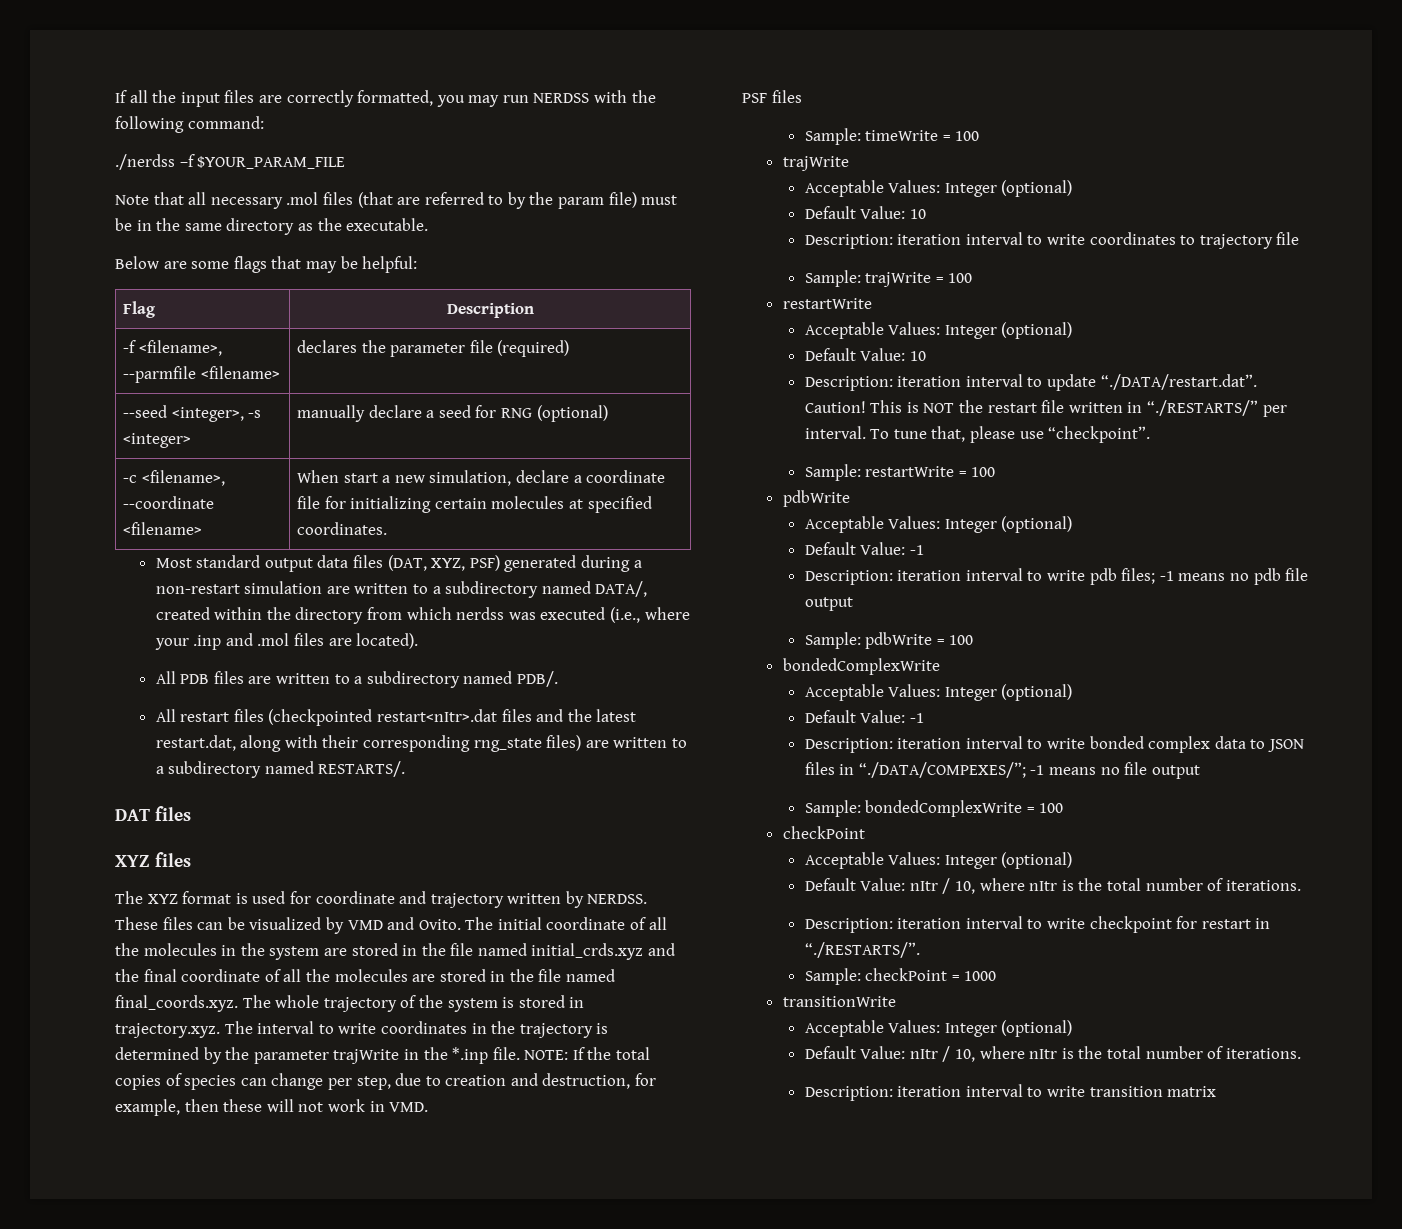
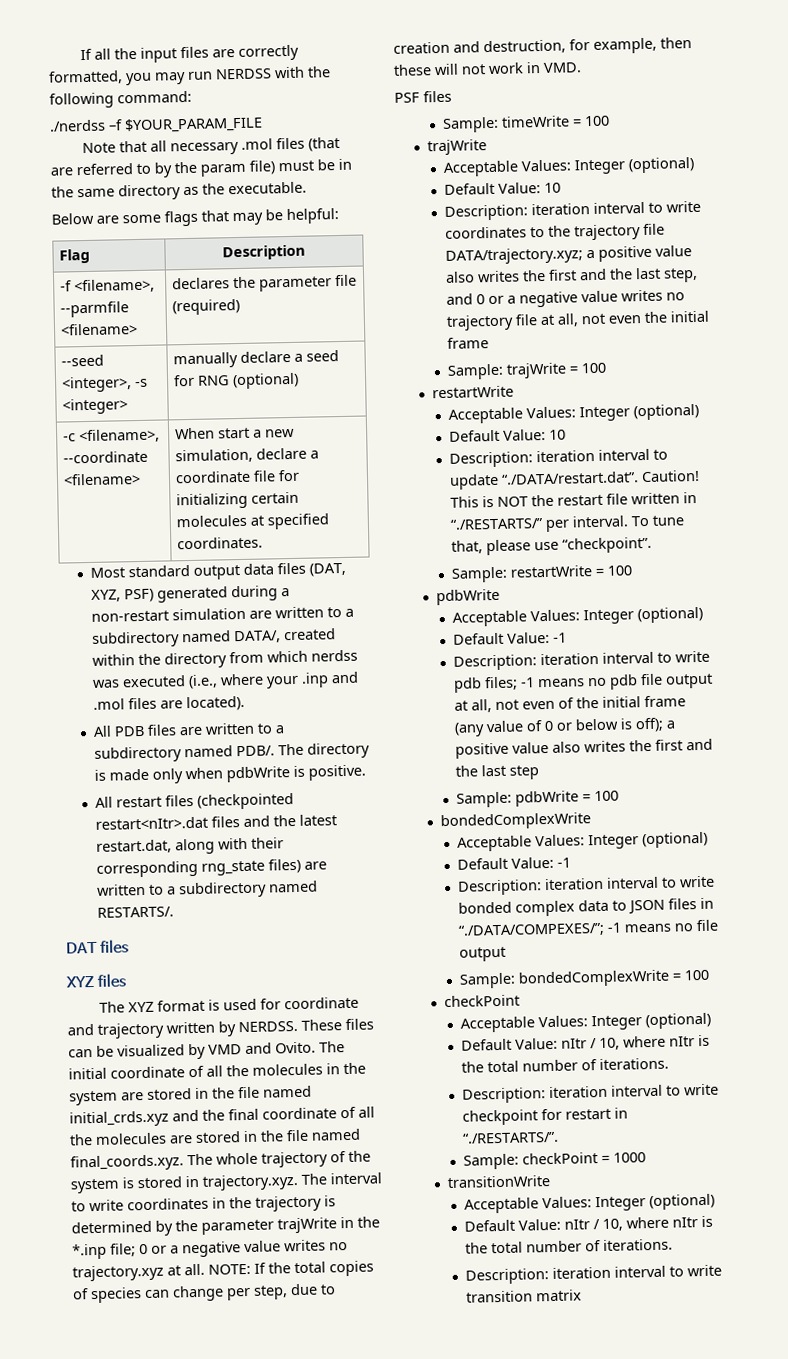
+ The directory is made only when pdbWrite is positive.
- The initial coordinate of all the molecules in the system are stored in the file named initial_crds.xyz and the final coordinate of all the molecules are stored in the file named final_coords.xyz. The whole trajectory of the system is stored in trajectory.xyz. The interval to write coordinates in the trajectory is determined by the parameter trajWrite in the *.inp file.
+ The initial coordinate of all the molecules in the system are stored in the file named initial_crds.xyz and the final coordinate of all the molecules are stored in the file named final_coords.xyz. The whole trajectory of the system is stored in trajectory.xyz. The interval to write coordinates in the trajectory is determined by the parameter trajWrite in the *.inp file; 0 or a negative value writes no trajectory.xyz at all.
- Description: iteration interval to write coordinates to trajectory file
+ Description: iteration interval to write coordinates to the trajectory file DATA/trajectory.xyz; a positive value also writes the first and the last step, and 0 or a negative value writes no trajectory file at all, not even the initial frame
- Description: iteration interval to write pdb files; -1 means no pdb file output
+ Description: iteration interval to write pdb files; -1 means no pdb file output at all, not even of the initial frame (any value of 0 or below is off); a positive value also writes the first and the last step

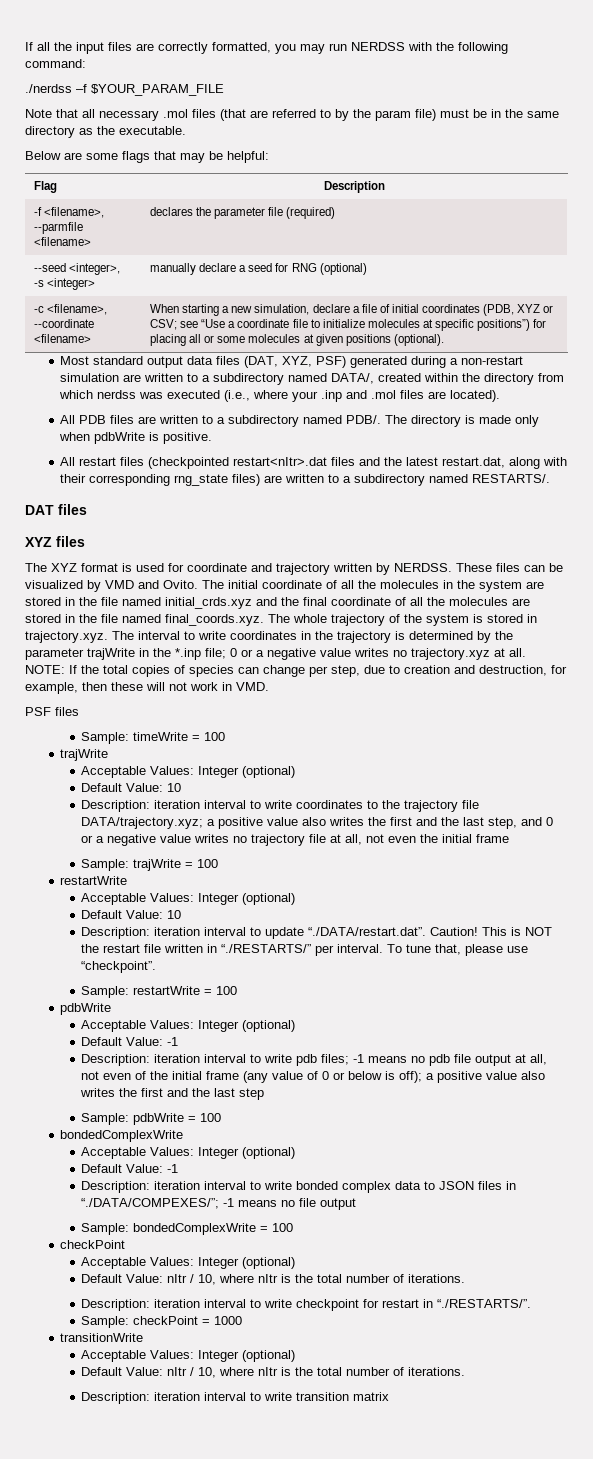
- -c <filename>, --coordinate <filename> | When start a new simulation, declare a coordinate file for initializing certain molecules at specified coordinates.
+ -c <filename>, --coordinate <filename> | When starting a new simulation, declare a file of initial coordinates (PDB, XYZ or CSV; see “Use a coordinate file to initialize molecules at specific positions”) for placing all or some molecules at given positions (optional).

